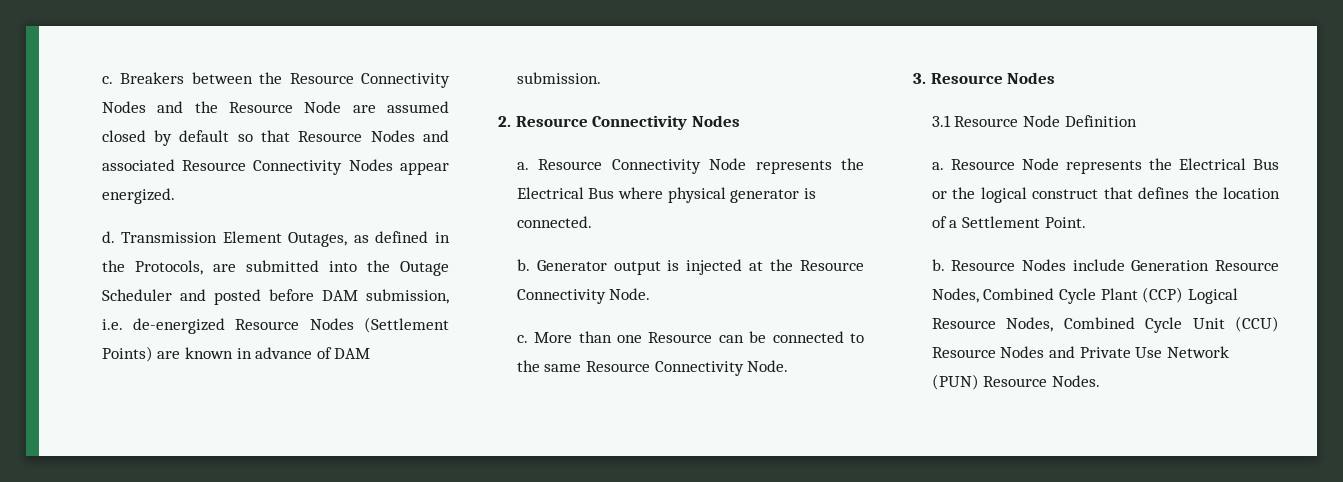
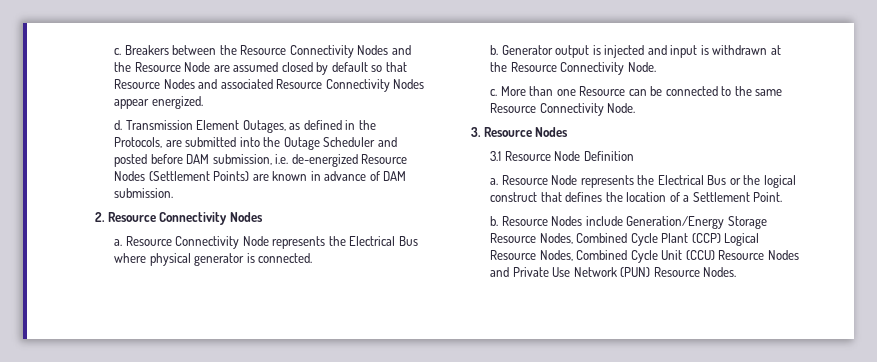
- Generator output is injected at the Resource Connectivity Node.
+ Generator output is injected and input is withdrawn at the Resource Connectivity Node.
- Resource Nodes include Generation Resource Nodes, Combined Cycle Plant (CCP) Logical Resource Nodes, Combined Cycle Unit (CCU) Resource Nodes and Private Use Network (PUN) Resource Nodes.
+ Resource Nodes include Generation/Energy Storage Resource Nodes, Combined Cycle Plant (CCP) Logical Resource Nodes, Combined Cycle Unit (CCU) Resource Nodes and Private Use Network (PUN) Resource Nodes.

